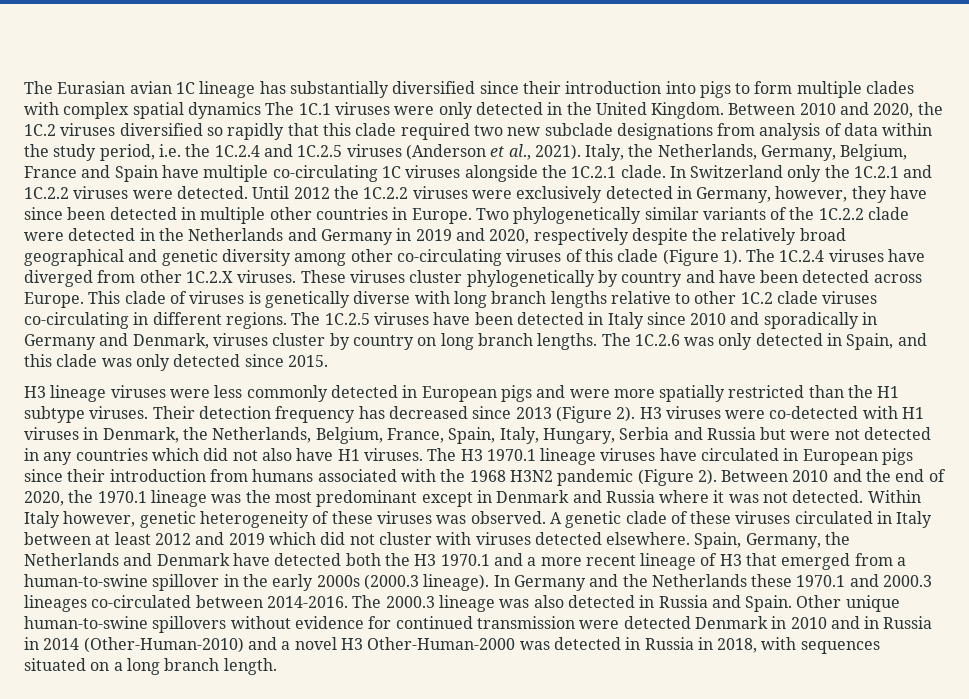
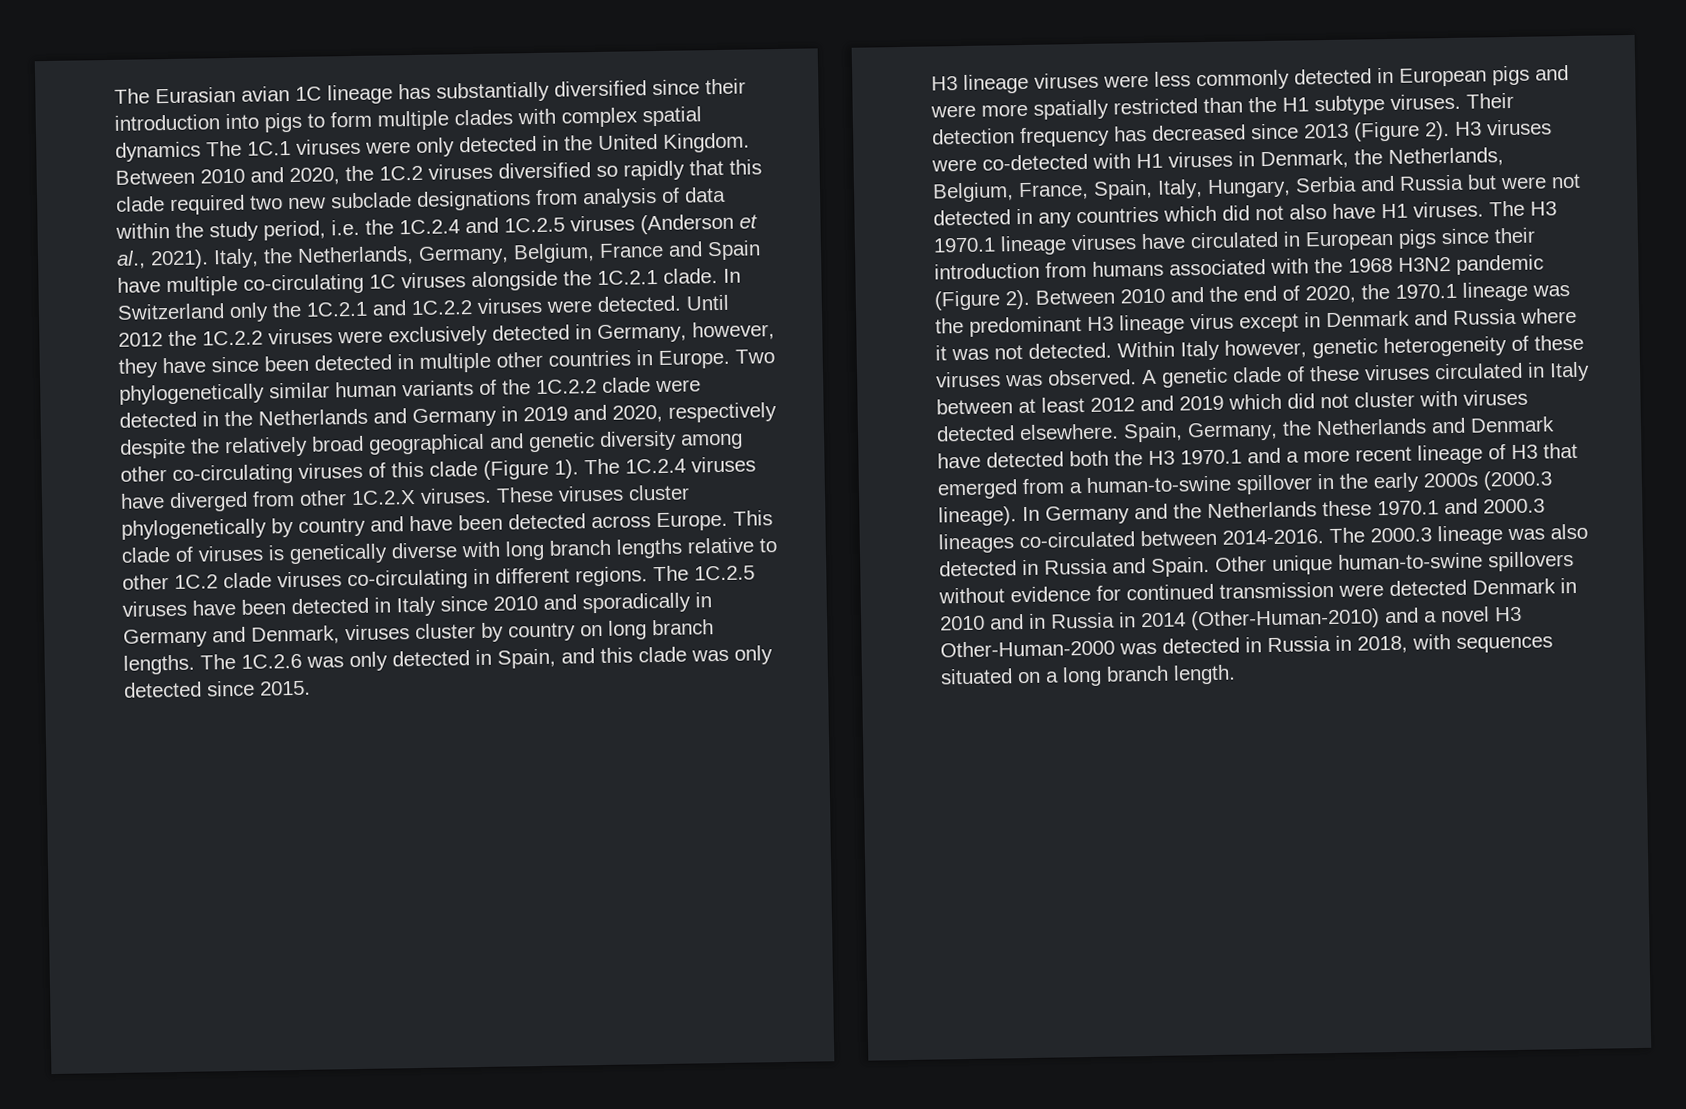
- Two phylogenetically similar variants of the 1C.2.2 clade were detected in the Netherlands and Germany in 2019 and 2020, respectively despite the relatively broad geographical and genetic diversity among other co-circulating viruses of this clade (Figure 1).
+ Two phylogenetically similar human variants of the 1C.2.2 clade were detected in the Netherlands and Germany in 2019 and 2020, respectively despite the relatively broad geographical and genetic diversity among other co-circulating viruses of this clade (Figure 1).
- Between 2010 and the end of 2020, the 1970.1 lineage was the most predominant except in Denmark and Russia where it was not detected.
+ Between 2010 and the end of 2020, the 1970.1 lineage was the predominant H3 lineage virus except in Denmark and Russia where it was not detected.

